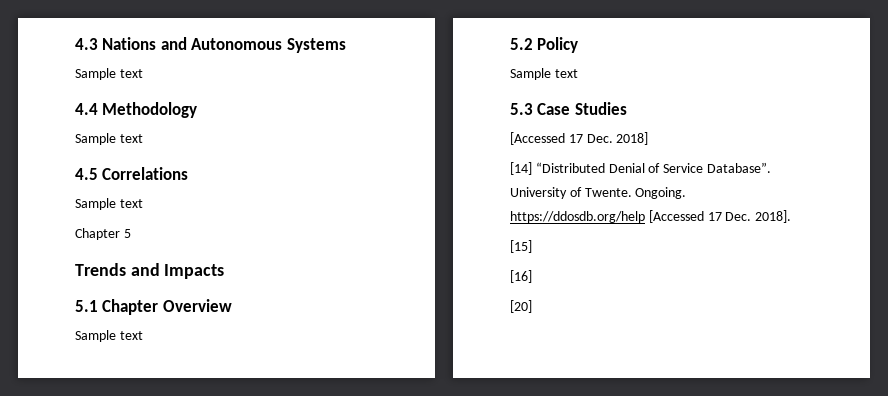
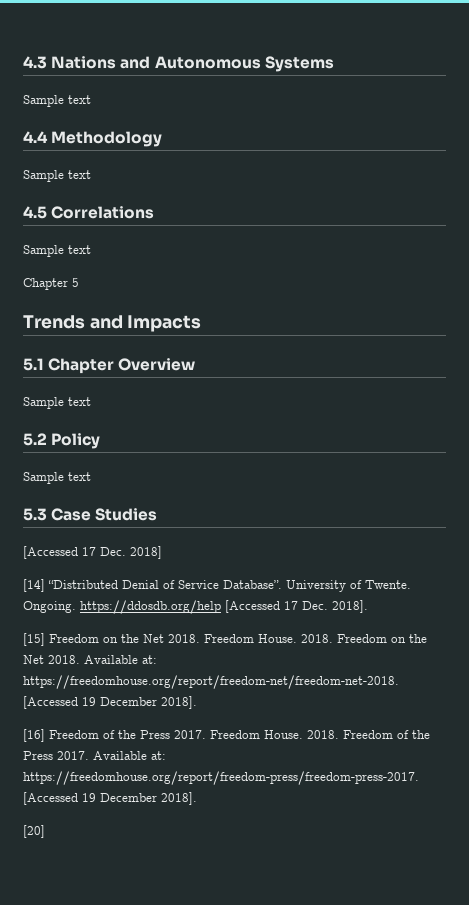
- [15]
- [16]
+ [15] Freedom on the Net 2018. Freedom House. 2018. Freedom on the Net 2018. Available at: https://freedomhouse.org/report/freedom-net/freedom-net-2018. [Accessed 19 December 2018].
+ [16] Freedom of the Press 2017. Freedom House. 2018. Freedom of the Press 2017. Available at: https://freedomhouse.org/report/freedom-press/freedom-press-2017. [Accessed 19 December 2018].

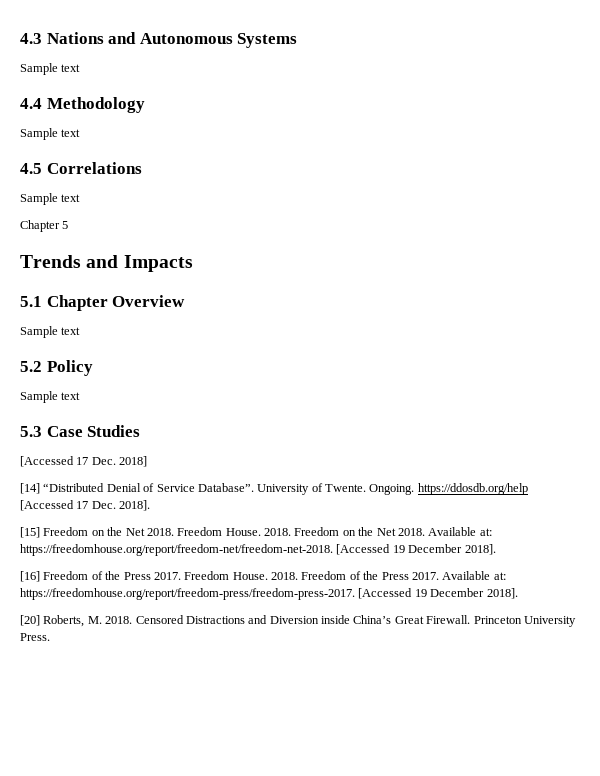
- [20]
+ [20] Roberts, M. 2018. Censored Distractions and Diversion inside China’s Great Firewall. Princeton University Press.

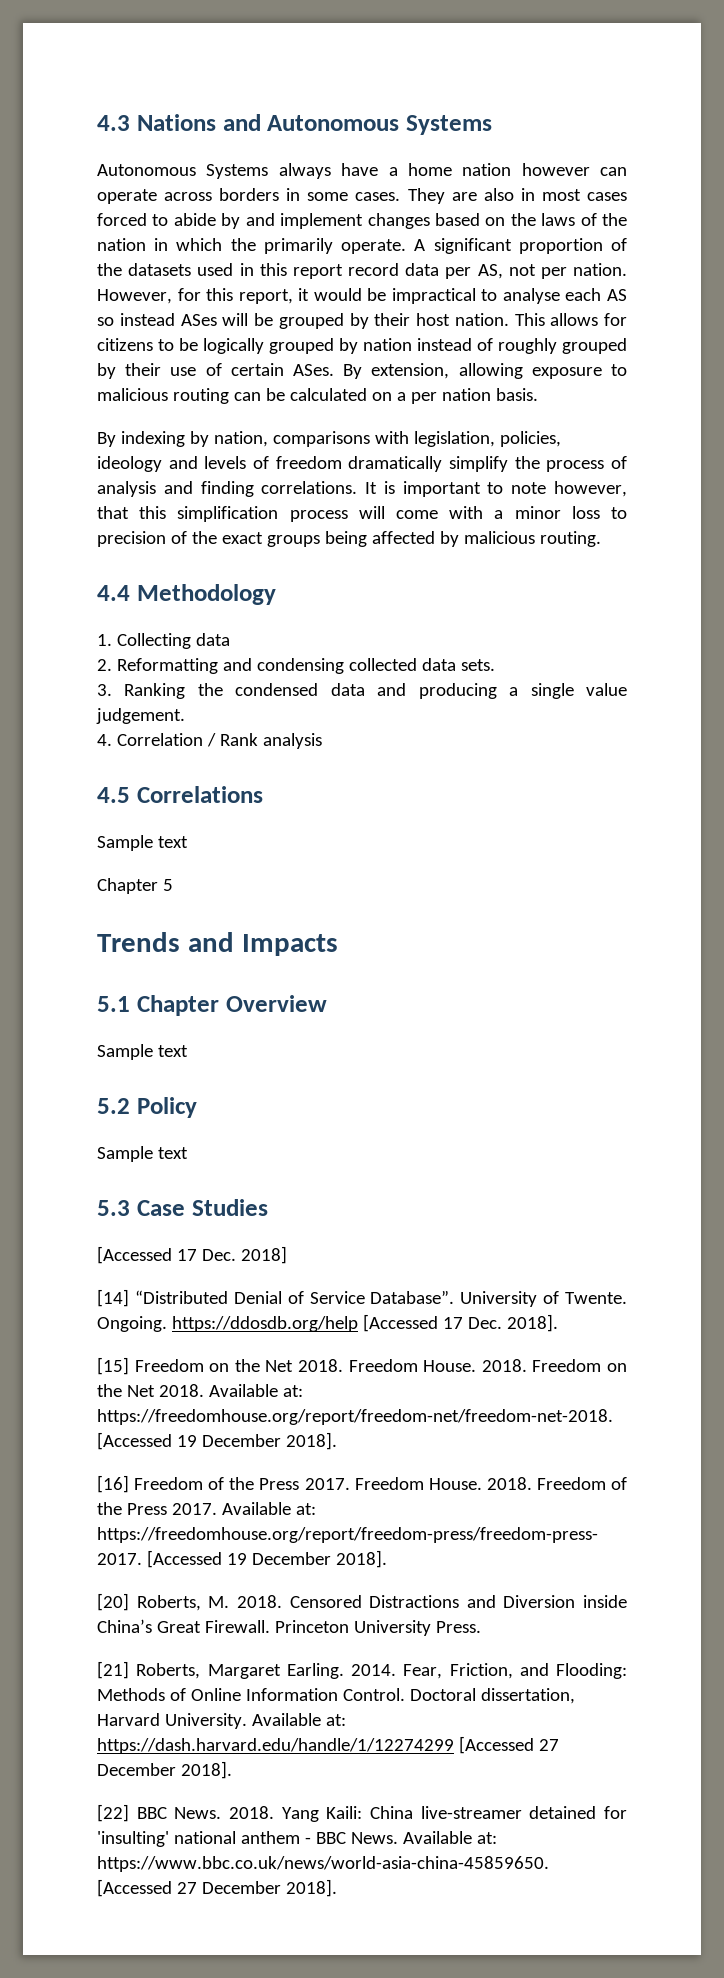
  4.3 Nations and Autonomous Systems
- Sample text
+ Autonomous Systems always have a home nation however can operate across borders in some cases. They are also in most cases forced to abide by and implement changes based on the laws of the nation in which the primarily operate. A significant proportion of the datasets used in this report record data per AS, not per nation. However, for this report, it would be impractical to analyse each AS so instead ASes will be grouped by their host nation. This allows for citizens to be logically grouped by nation instead of roughly grouped by their use of certain ASes. By extension, allowing exposure to malicious routing can be calculated on a per nation basis.
+ By indexing by nation, comparisons with legislation, policies, ideology and levels of freedom dramatically simplify the process of analysis and finding correlations. It is important to note however, that this simplification process will come with a minor loss to precision of the exact groups being affected by malicious routing.
  4.4 Methodology
- Sample text
+ 1. Collecting data
+ 2. Reformatting and condensing collected data sets.
+ 3. Ranking the condensed data and producing a single value judgement.
+ 4. Correlation / Rank analysis
+ [21] Roberts, Margaret Earling. 2014. Fear, Friction, and Flooding: Methods of Online Information Control. Doctoral dissertation, Harvard University. Available at: https://dash.harvard.edu/handle/1/12274299 [Accessed 27 December 2018].
+ [22] BBC News. 2018. Yang Kaili: China live-streamer detained for 'insulting' national anthem - BBC News. Available at: https://www.bbc.co.uk/news/world-asia-china-45859650. [Accessed 27 December 2018].

